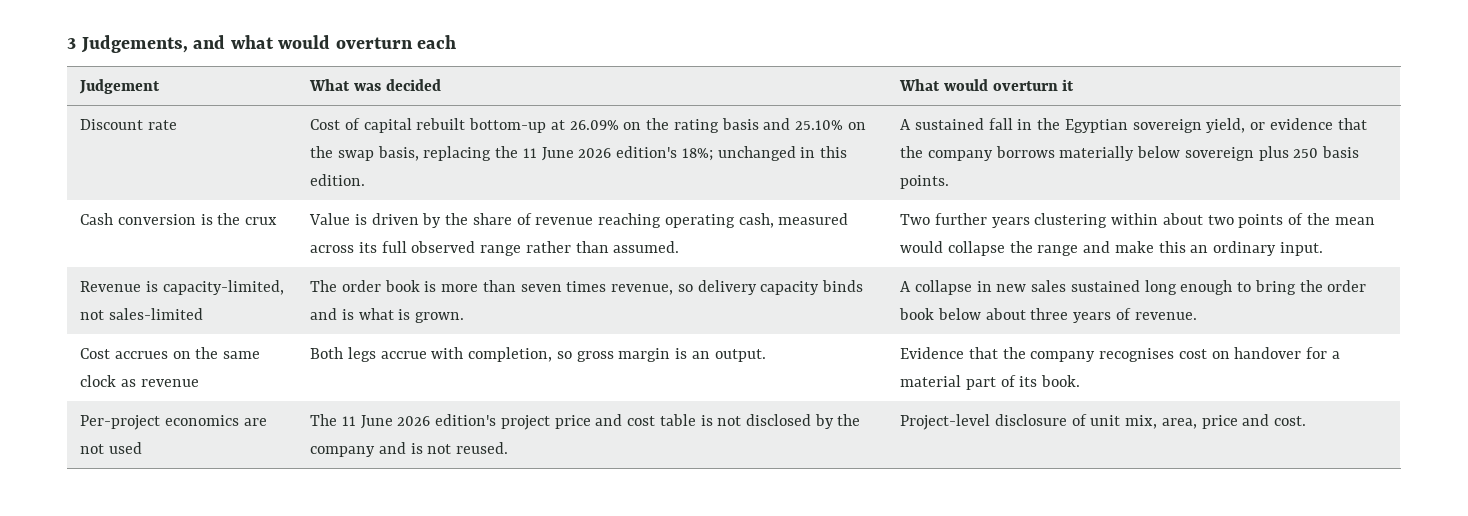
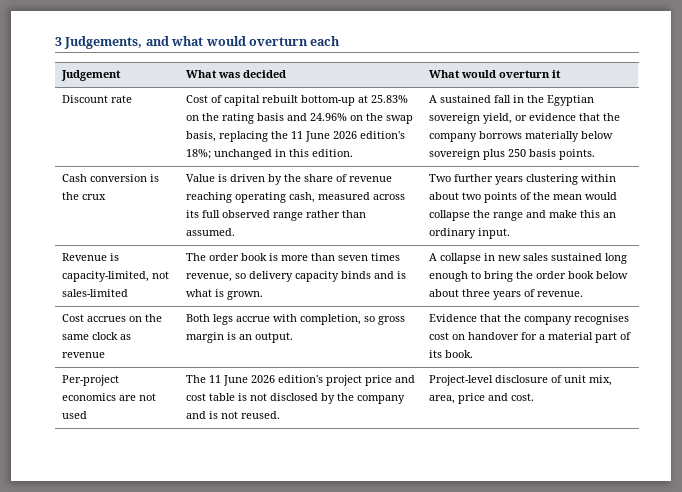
- Cost of capital rebuilt bottom-up at 26.09% on the rating basis and 25.10% on the swap basis, replacing the 11 June 2026 edition's 18%; unchanged in this edition.
+ Cost of capital rebuilt bottom-up at 25.83% on the rating basis and 24.96% on the swap basis, replacing the 11 June 2026 edition's 18%; unchanged in this edition.

